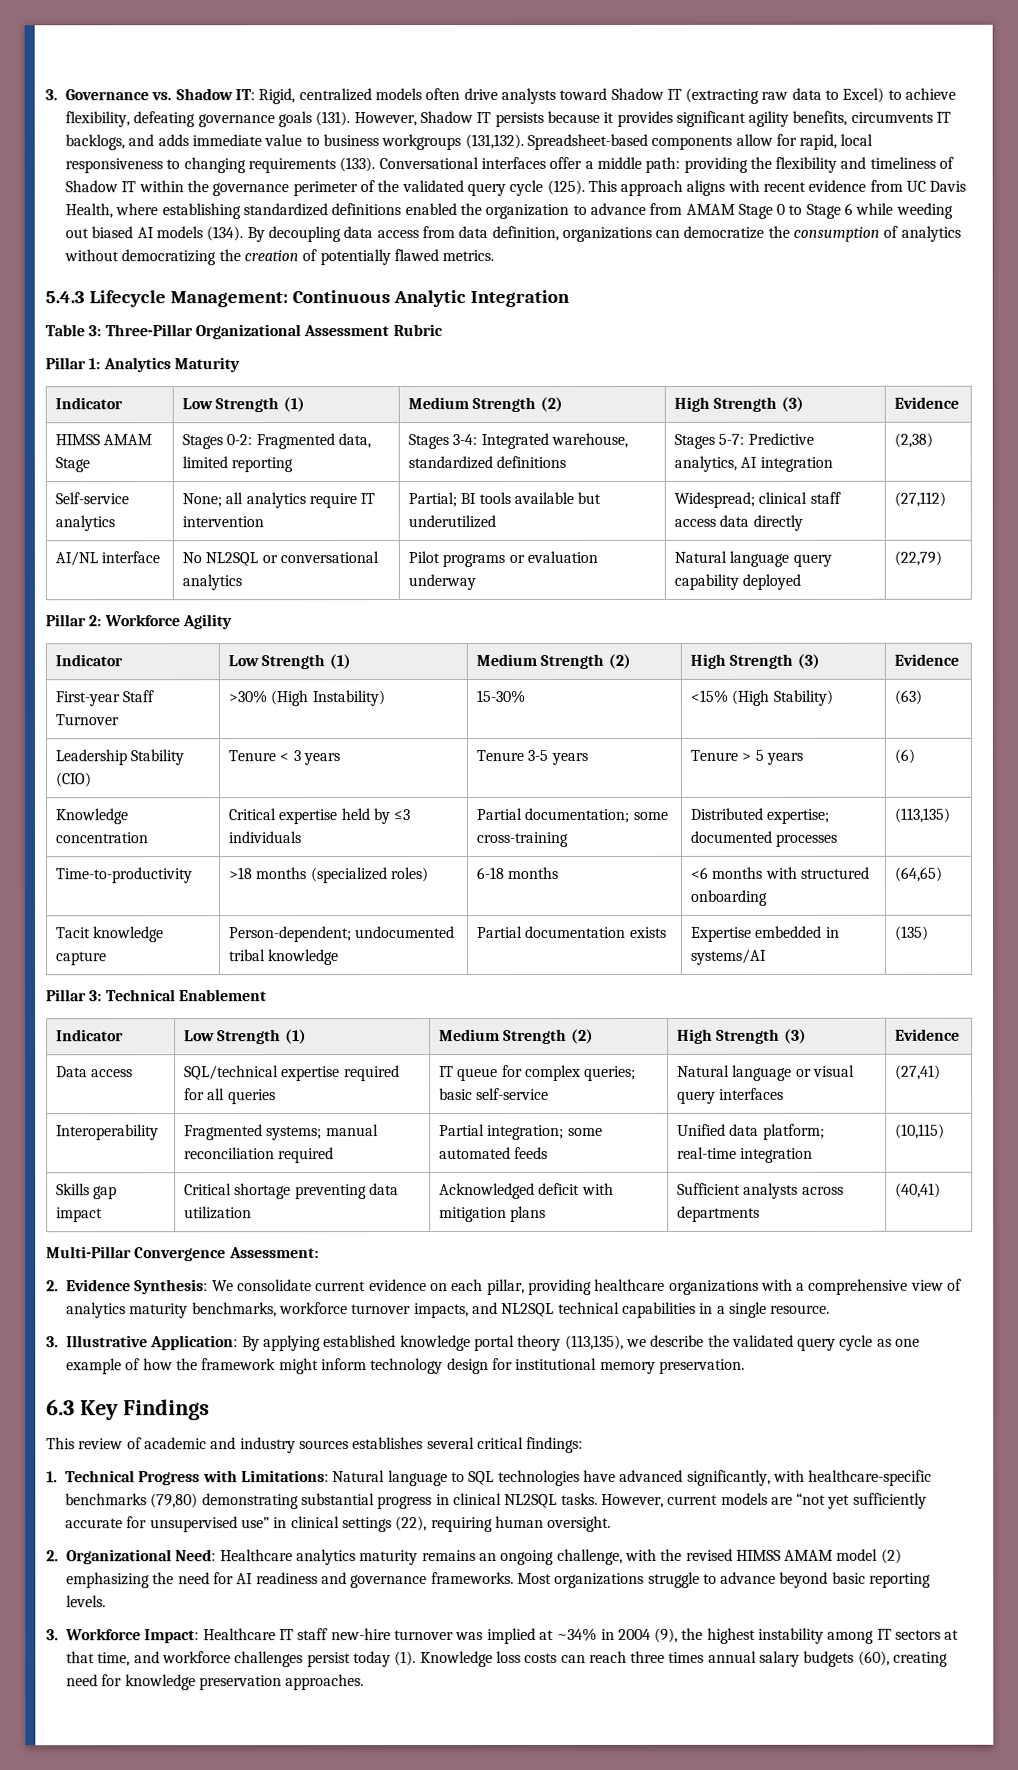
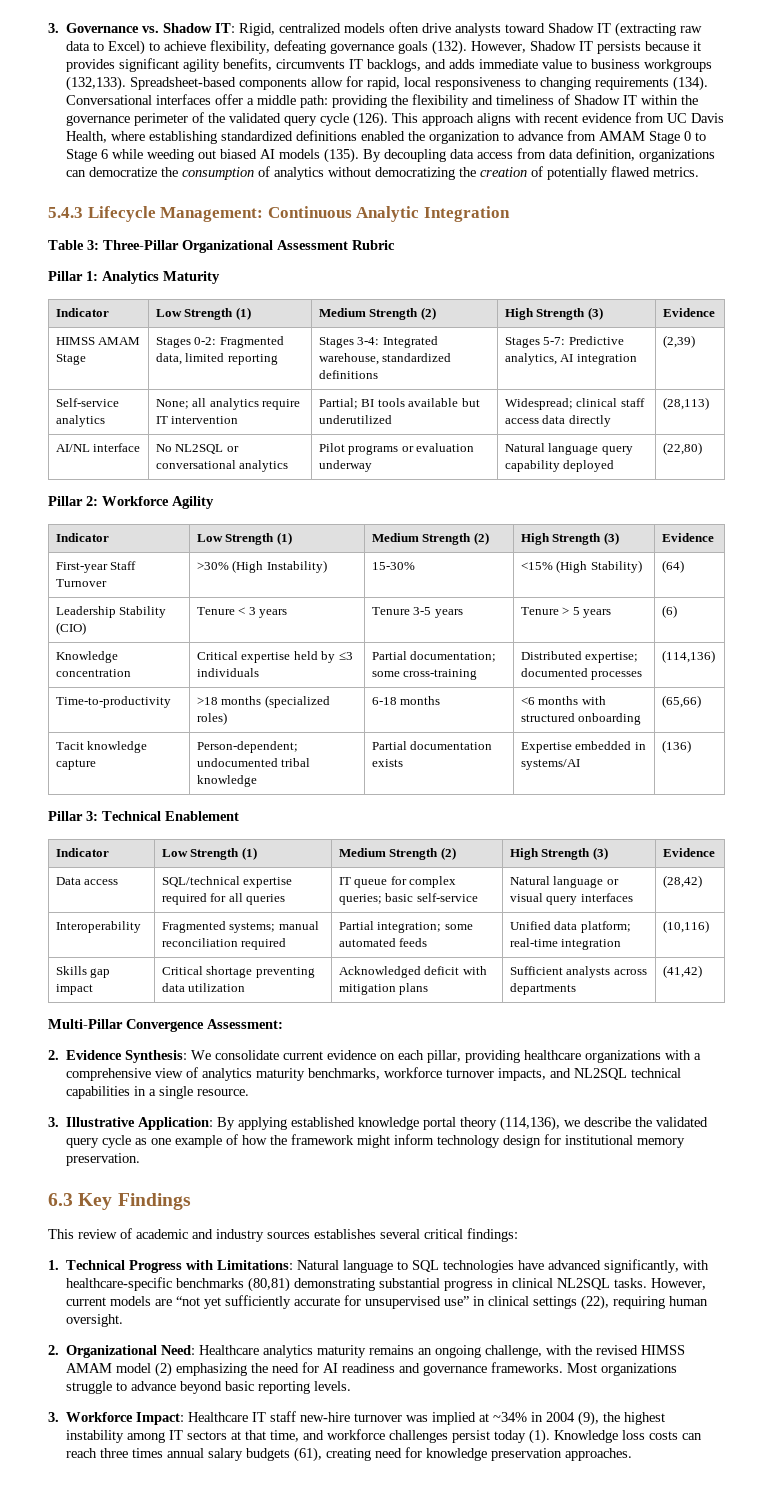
- 3. Governance vs. Shadow IT: Rigid, centralized models often drive analysts toward Shadow IT (extracting raw data to Excel) to achieve flexibility, defeating governance goals (131).
+ 3. Governance vs. Shadow IT: Rigid, centralized models often drive analysts toward Shadow IT (extracting raw data to Excel) to achieve flexibility, defeating governance goals (132).
- However, Shadow IT persists because it provides significant agility benefits, circumvents IT backlogs, and adds immediate value to business workgroups (131,132).
+ However, Shadow IT persists because it provides significant agility benefits, circumvents IT backlogs, and adds immediate value to business workgroups (132,133).
- Spreadsheet-based components allow for rapid, local responsiveness to changing requirements (133).
+ Spreadsheet-based components allow for rapid, local responsiveness to changing requirements (134).
- Conversational interfaces offer a middle path: providing the flexibility and timeliness of Shadow IT within the governance perimeter of the validated query cycle (125).
+ Conversational interfaces offer a middle path: providing the flexibility and timeliness of Shadow IT within the governance perimeter of the validated query cycle (126).
- This approach aligns with recent evidence from UC Davis Health, where establishing standardized definitions enabled the organization to advance from AMAM Stage 0 to Stage 6 while weeding out biased AI models (134).
+ This approach aligns with recent evidence from UC Davis Health, where establishing standardized definitions enabled the organization to advance from AMAM Stage 0 to Stage 6 while weeding out biased AI models (135).
- HIMSS AMAM Stage | Stages 0-2: Fragmented data, limited reporting | Stages 3-4: Integrated warehouse, standardized definitions | Stages 5-7: Predictive analytics, AI integration | (2,38)
+ HIMSS AMAM Stage | Stages 0-2: Fragmented data, limited reporting | Stages 3-4: Integrated warehouse, standardized definitions | Stages 5-7: Predictive analytics, AI integration | (2,39)
- Self-service analytics | None; all analytics require IT intervention | Partial; BI tools available but underutilized | Widespread; clinical staff access data directly | (27,112)
+ Self-service analytics | None; all analytics require IT intervention | Partial; BI tools available but underutilized | Widespread; clinical staff access data directly | (28,113)
- AI/NL interface | No NL2SQL or conversational analytics | Pilot programs or evaluation underway | Natural language query capability deployed | (22,79)
+ AI/NL interface | No NL2SQL or conversational analytics | Pilot programs or evaluation underway | Natural language query capability deployed | (22,80)
- First-year Staff Turnover | >30% (High Instability) | 15-30% | <15% (High Stability) | (63)
+ First-year Staff Turnover | >30% (High Instability) | 15-30% | <15% (High Stability) | (64)
- Knowledge concentration | Critical expertise held by ≤3 individuals | Partial documentation; some cross-training | Distributed expertise; documented processes | (113,135)
+ Knowledge concentration | Critical expertise held by ≤3 individuals | Partial documentation; some cross-training | Distributed expertise; documented processes | (114,136)
- Time-to-productivity | >18 months (specialized roles) | 6-18 months | <6 months with structured onboarding | (64,65)
+ Time-to-productivity | >18 months (specialized roles) | 6-18 months | <6 months with structured onboarding | (65,66)
- Tacit knowledge capture | Person-dependent; undocumented tribal knowledge | Partial documentation exists | Expertise embedded in systems/AI | (135)
+ Tacit knowledge capture | Person-dependent; undocumented tribal knowledge | Partial documentation exists | Expertise embedded in systems/AI | (136)
- Data access | SQL/technical expertise required for all queries | IT queue for complex queries; basic self-service | Natural language or visual query interfaces | (27,41)
+ Data access | SQL/technical expertise required for all queries | IT queue for complex queries; basic self-service | Natural language or visual query interfaces | (28,42)
- Interoperability | Fragmented systems; manual reconciliation required | Partial integration; some automated feeds | Unified data platform; real-time integration | (10,115)
+ Interoperability | Fragmented systems; manual reconciliation required | Partial integration; some automated feeds | Unified data platform; real-time integration | (10,116)
- Skills gap impact | Critical shortage preventing data utilization | Acknowledged deficit with mitigation plans | Sufficient analysts across departments | (40,41)
+ Skills gap impact | Critical shortage preventing data utilization | Acknowledged deficit with mitigation plans | Sufficient analysts across departments | (41,42)
- 3. Illustrative Application: By applying established knowledge portal theory (113,135), we describe the validated query cycle as one example of how the framework might inform technology design for institutional memory preservation.
+ 3. Illustrative Application: By applying established knowledge portal theory (114,136), we describe the validated query cycle as one example of how the framework might inform technology design for institutional memory preservation.
- 1. Technical Progress with Limitations: Natural language to SQL technologies have advanced significantly, with healthcare-specific benchmarks (79,80) demonstrating substantial progress in clinical NL2SQL tasks.
+ 1. Technical Progress with Limitations: Natural language to SQL technologies have advanced significantly, with healthcare-specific benchmarks (80,81) demonstrating substantial progress in clinical NL2SQL tasks.
- Knowledge loss costs can reach three times annual salary budgets (60), creating need for knowledge preservation approaches.
+ Knowledge loss costs can reach three times annual salary budgets (61), creating need for knowledge preservation approaches.

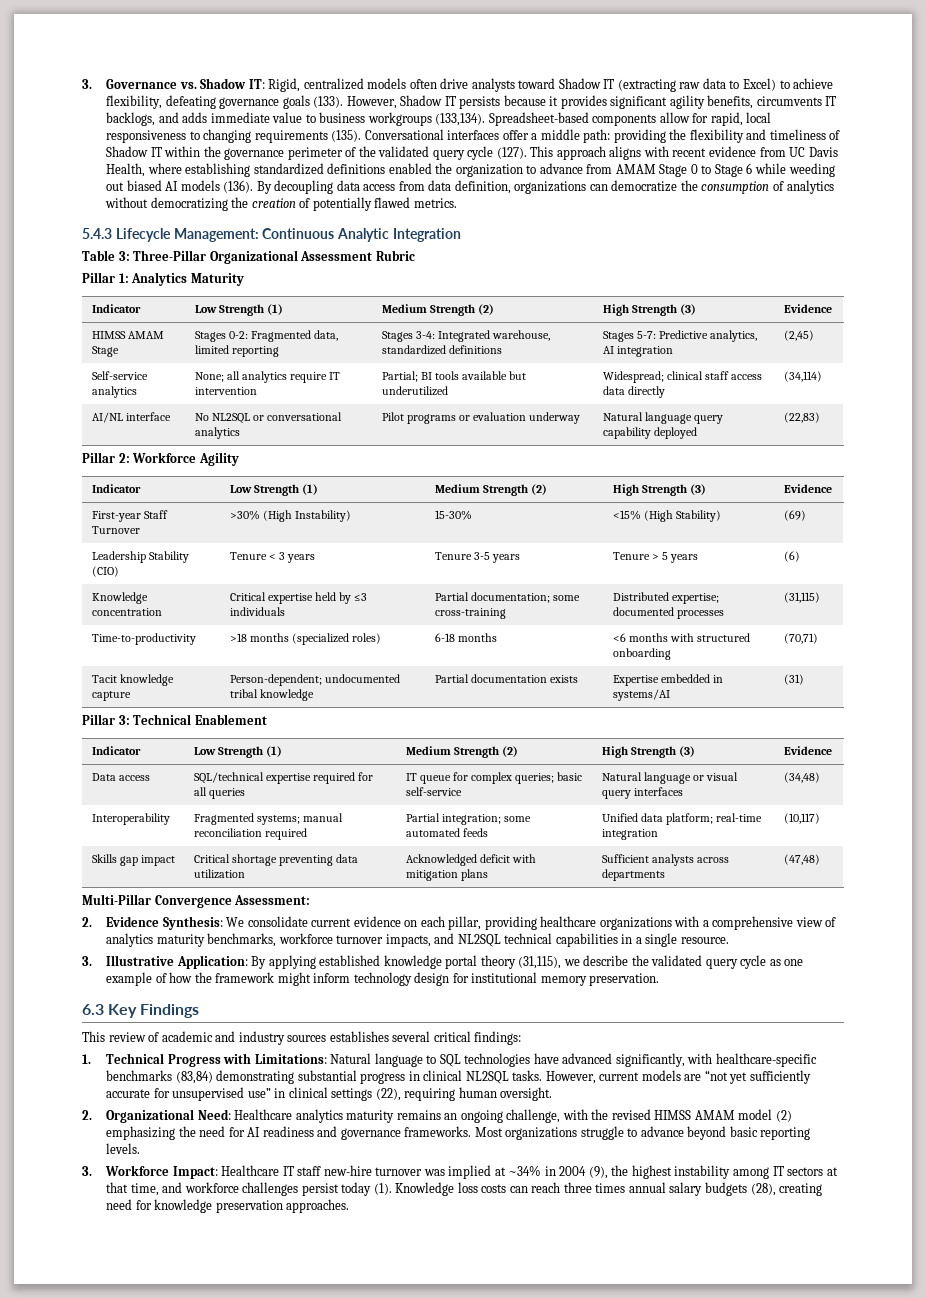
- 3. Governance vs. Shadow IT: Rigid, centralized models often drive analysts toward Shadow IT (extracting raw data to Excel) to achieve flexibility, defeating governance goals (132).
+ 3. Governance vs. Shadow IT: Rigid, centralized models often drive analysts toward Shadow IT (extracting raw data to Excel) to achieve flexibility, defeating governance goals (133).
- However, Shadow IT persists because it provides significant agility benefits, circumvents IT backlogs, and adds immediate value to business workgroups (132,133).
+ However, Shadow IT persists because it provides significant agility benefits, circumvents IT backlogs, and adds immediate value to business workgroups (133,134).
- Spreadsheet-based components allow for rapid, local responsiveness to changing requirements (134).
+ Spreadsheet-based components allow for rapid, local responsiveness to changing requirements (135).
- Conversational interfaces offer a middle path: providing the flexibility and timeliness of Shadow IT within the governance perimeter of the validated query cycle (126).
+ Conversational interfaces offer a middle path: providing the flexibility and timeliness of Shadow IT within the governance perimeter of the validated query cycle (127).
- This approach aligns with recent evidence from UC Davis Health, where establishing standardized definitions enabled the organization to advance from AMAM Stage 0 to Stage 6 while weeding out biased AI models (135).
+ This approach aligns with recent evidence from UC Davis Health, where establishing standardized definitions enabled the organization to advance from AMAM Stage 0 to Stage 6 while weeding out biased AI models (136).
- HIMSS AMAM Stage | Stages 0-2: Fragmented data, limited reporting | Stages 3-4: Integrated warehouse, standardized definitions | Stages 5-7: Predictive analytics, AI integration | (2,39)
+ HIMSS AMAM Stage | Stages 0-2: Fragmented data, limited reporting | Stages 3-4: Integrated warehouse, standardized definitions | Stages 5-7: Predictive analytics, AI integration | (2,45)
- Self-service analytics | None; all analytics require IT intervention | Partial; BI tools available but underutilized | Widespread; clinical staff access data directly | (28,113)
+ Self-service analytics | None; all analytics require IT intervention | Partial; BI tools available but underutilized | Widespread; clinical staff access data directly | (34,114)
- AI/NL interface | No NL2SQL or conversational analytics | Pilot programs or evaluation underway | Natural language query capability deployed | (22,80)
+ AI/NL interface | No NL2SQL or conversational analytics | Pilot programs or evaluation underway | Natural language query capability deployed | (22,83)
- First-year Staff Turnover | >30% (High Instability) | 15-30% | <15% (High Stability) | (64)
+ First-year Staff Turnover | >30% (High Instability) | 15-30% | <15% (High Stability) | (69)
- Knowledge concentration | Critical expertise held by ≤3 individuals | Partial documentation; some cross-training | Distributed expertise; documented processes | (114,136)
+ Knowledge concentration | Critical expertise held by ≤3 individuals | Partial documentation; some cross-training | Distributed expertise; documented processes | (31,115)
- Time-to-productivity | >18 months (specialized roles) | 6-18 months | <6 months with structured onboarding | (65,66)
+ Time-to-productivity | >18 months (specialized roles) | 6-18 months | <6 months with structured onboarding | (70,71)
- Tacit knowledge capture | Person-dependent; undocumented tribal knowledge | Partial documentation exists | Expertise embedded in systems/AI | (136)
+ Tacit knowledge capture | Person-dependent; undocumented tribal knowledge | Partial documentation exists | Expertise embedded in systems/AI | (31)
- Data access | SQL/technical expertise required for all queries | IT queue for complex queries; basic self-service | Natural language or visual query interfaces | (28,42)
+ Data access | SQL/technical expertise required for all queries | IT queue for complex queries; basic self-service | Natural language or visual query interfaces | (34,48)
- Interoperability | Fragmented systems; manual reconciliation required | Partial integration; some automated feeds | Unified data platform; real-time integration | (10,116)
+ Interoperability | Fragmented systems; manual reconciliation required | Partial integration; some automated feeds | Unified data platform; real-time integration | (10,117)
- Skills gap impact | Critical shortage preventing data utilization | Acknowledged deficit with mitigation plans | Sufficient analysts across departments | (41,42)
+ Skills gap impact | Critical shortage preventing data utilization | Acknowledged deficit with mitigation plans | Sufficient analysts across departments | (47,48)
- 3. Illustrative Application: By applying established knowledge portal theory (114,136), we describe the validated query cycle as one example of how the framework might inform technology design for institutional memory preservation.
+ 3. Illustrative Application: By applying established knowledge portal theory (31,115), we describe the validated query cycle as one example of how the framework might inform technology design for institutional memory preservation.
- 1. Technical Progress with Limitations: Natural language to SQL technologies have advanced significantly, with healthcare-specific benchmarks (80,81) demonstrating substantial progress in clinical NL2SQL tasks.
+ 1. Technical Progress with Limitations: Natural language to SQL technologies have advanced significantly, with healthcare-specific benchmarks (83,84) demonstrating substantial progress in clinical NL2SQL tasks.
- Knowledge loss costs can reach three times annual salary budgets (61), creating need for knowledge preservation approaches.
+ Knowledge loss costs can reach three times annual salary budgets (28), creating need for knowledge preservation approaches.

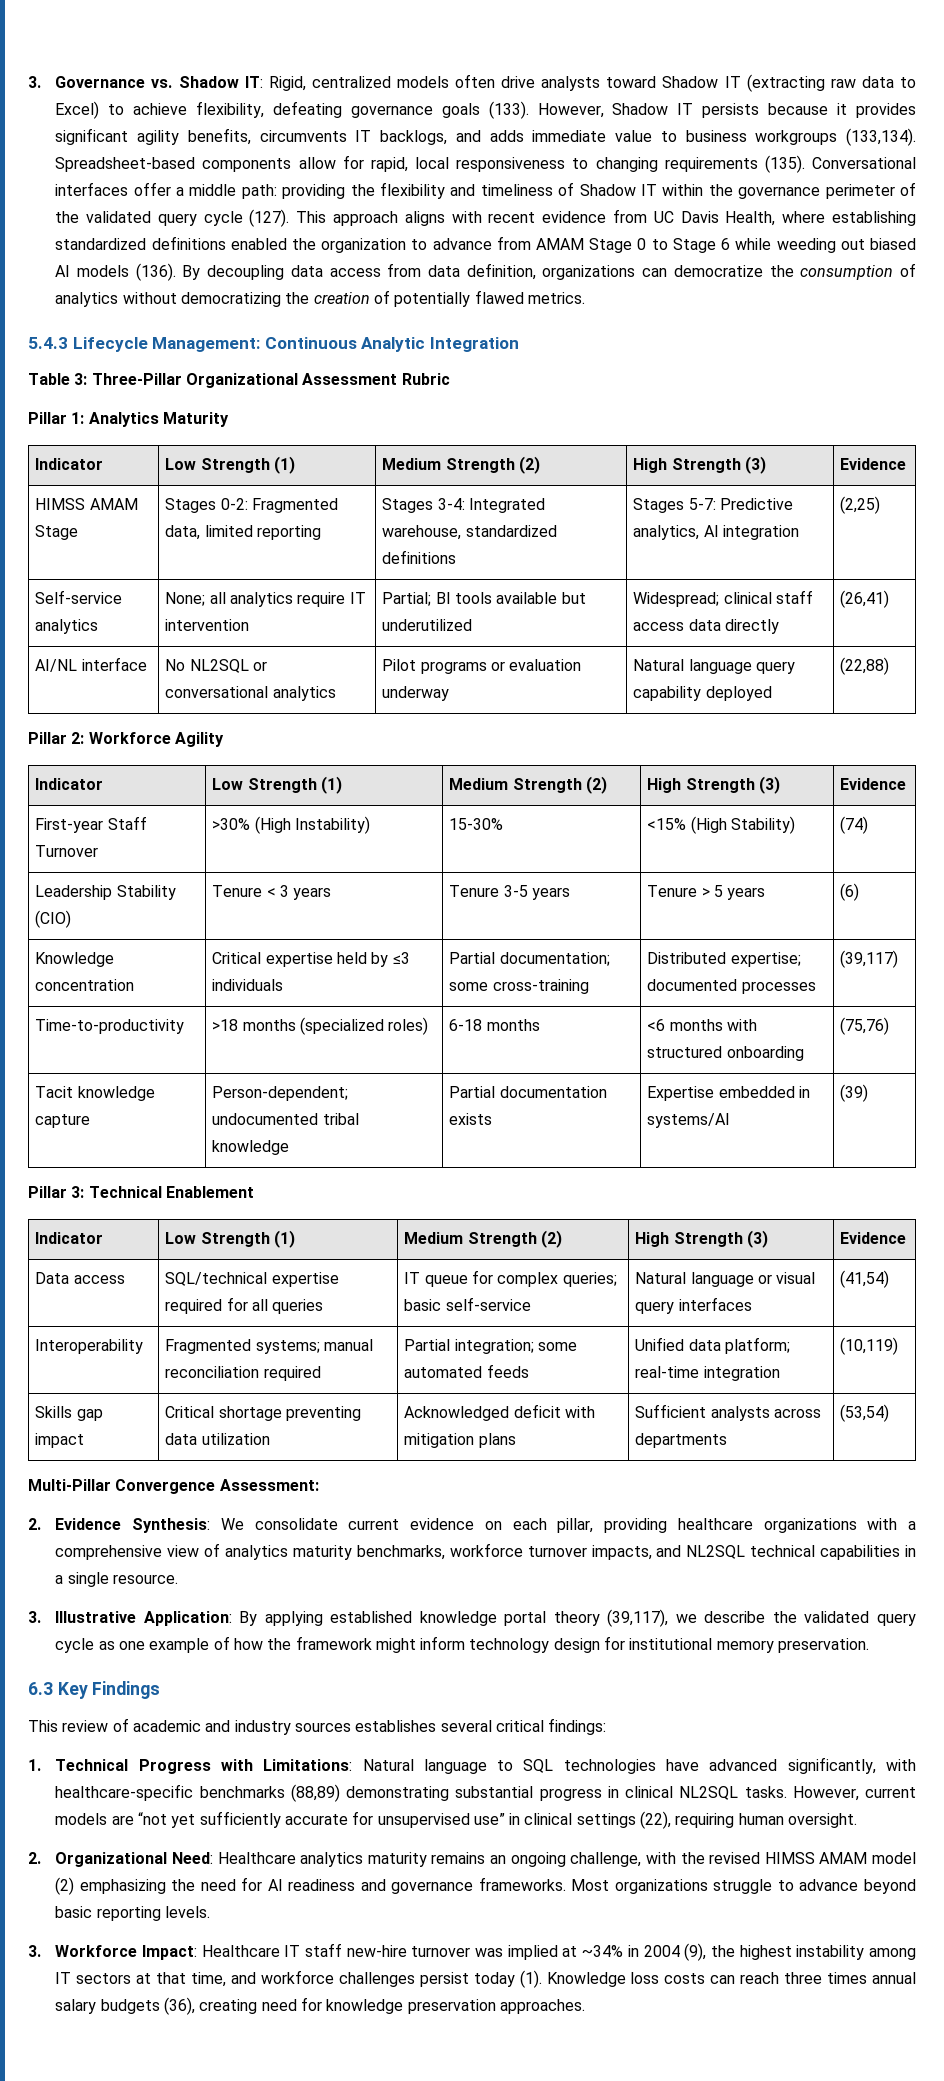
- HIMSS AMAM Stage | Stages 0-2: Fragmented data, limited reporting | Stages 3-4: Integrated warehouse, standardized definitions | Stages 5-7: Predictive analytics, AI integration | (2,45)
+ HIMSS AMAM Stage | Stages 0-2: Fragmented data, limited reporting | Stages 3-4: Integrated warehouse, standardized definitions | Stages 5-7: Predictive analytics, AI integration | (2,25)
- Self-service analytics | None; all analytics require IT intervention | Partial; BI tools available but underutilized | Widespread; clinical staff access data directly | (34,114)
+ Self-service analytics | None; all analytics require IT intervention | Partial; BI tools available but underutilized | Widespread; clinical staff access data directly | (26,41)
- AI/NL interface | No NL2SQL or conversational analytics | Pilot programs or evaluation underway | Natural language query capability deployed | (22,83)
+ AI/NL interface | No NL2SQL or conversational analytics | Pilot programs or evaluation underway | Natural language query capability deployed | (22,88)
- First-year Staff Turnover | >30% (High Instability) | 15-30% | <15% (High Stability) | (69)
+ First-year Staff Turnover | >30% (High Instability) | 15-30% | <15% (High Stability) | (74)
- Knowledge concentration | Critical expertise held by ≤3 individuals | Partial documentation; some cross-training | Distributed expertise; documented processes | (31,115)
+ Knowledge concentration | Critical expertise held by ≤3 individuals | Partial documentation; some cross-training | Distributed expertise; documented processes | (39,117)
- Time-to-productivity | >18 months (specialized roles) | 6-18 months | <6 months with structured onboarding | (70,71)
+ Time-to-productivity | >18 months (specialized roles) | 6-18 months | <6 months with structured onboarding | (75,76)
- Tacit knowledge capture | Person-dependent; undocumented tribal knowledge | Partial documentation exists | Expertise embedded in systems/AI | (31)
+ Tacit knowledge capture | Person-dependent; undocumented tribal knowledge | Partial documentation exists | Expertise embedded in systems/AI | (39)
- Data access | SQL/technical expertise required for all queries | IT queue for complex queries; basic self-service | Natural language or visual query interfaces | (34,48)
+ Data access | SQL/technical expertise required for all queries | IT queue for complex queries; basic self-service | Natural language or visual query interfaces | (41,54)
- Interoperability | Fragmented systems; manual reconciliation required | Partial integration; some automated feeds | Unified data platform; real-time integration | (10,117)
+ Interoperability | Fragmented systems; manual reconciliation required | Partial integration; some automated feeds | Unified data platform; real-time integration | (10,119)
- Skills gap impact | Critical shortage preventing data utilization | Acknowledged deficit with mitigation plans | Sufficient analysts across departments | (47,48)
+ Skills gap impact | Critical shortage preventing data utilization | Acknowledged deficit with mitigation plans | Sufficient analysts across departments | (53,54)
- 3. Illustrative Application: By applying established knowledge portal theory (31,115), we describe the validated query cycle as one example of how the framework might inform technology design for institutional memory preservation.
+ 3. Illustrative Application: By applying established knowledge portal theory (39,117), we describe the validated query cycle as one example of how the framework might inform technology design for institutional memory preservation.
- 1. Technical Progress with Limitations: Natural language to SQL technologies have advanced significantly, with healthcare-specific benchmarks (83,84) demonstrating substantial progress in clinical NL2SQL tasks.
+ 1. Technical Progress with Limitations: Natural language to SQL technologies have advanced significantly, with healthcare-specific benchmarks (88,89) demonstrating substantial progress in clinical NL2SQL tasks.
- Knowledge loss costs can reach three times annual salary budgets (28), creating need for knowledge preservation approaches.
+ Knowledge loss costs can reach three times annual salary budgets (36), creating need for knowledge preservation approaches.

